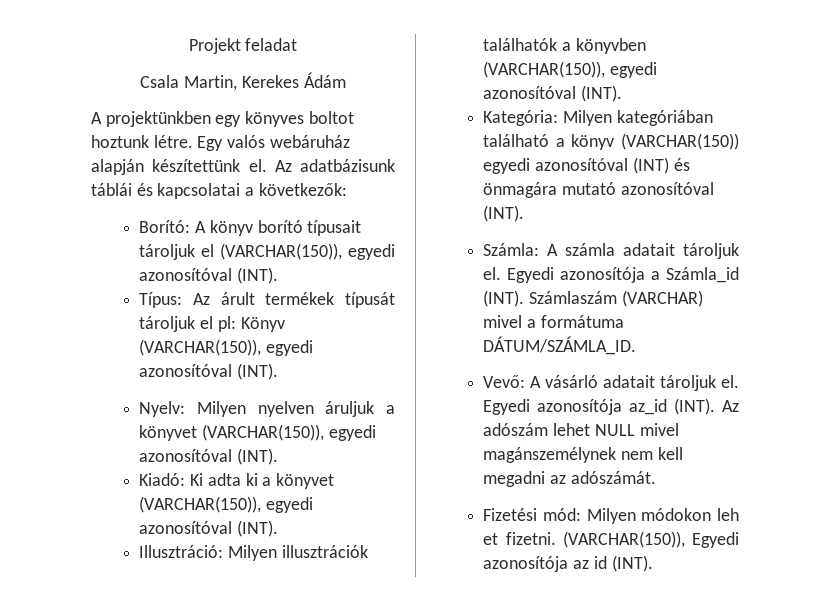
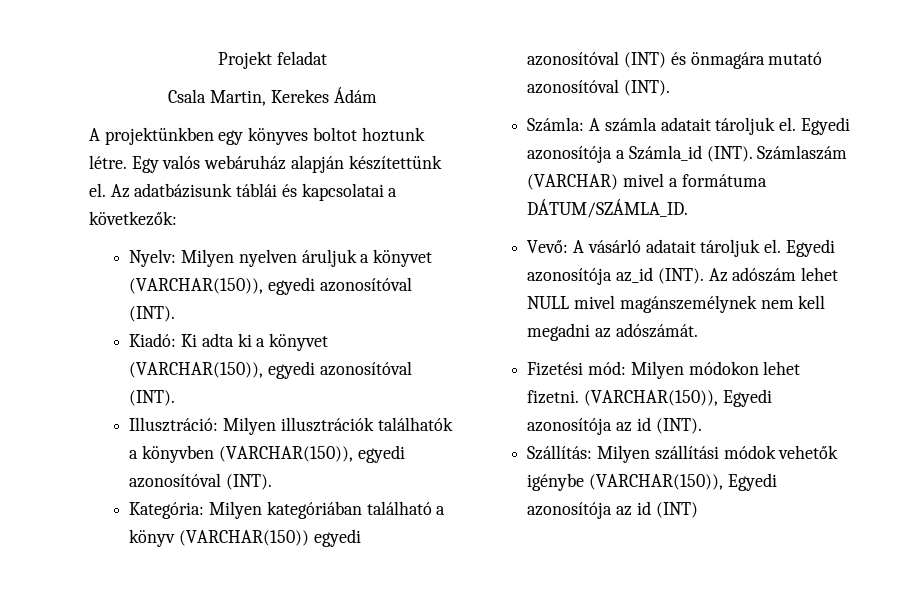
- Borító: A könyv borító típusait tároljuk el (VARCHAR(150)), egyedi azonosítóval (INT).
- Típus: Az árult termékek típusát tároljuk el pl: Könyv (VARCHAR(150)), egyedi azonosítóval (INT).
- Fizetési mód: Milyen módokon leh et fizetni.
+ Fizetési mód: Milyen módokon lehet fizetni.
+ Szállítás: Milyen szállítási módok vehetők igénybe (VARCHAR(150)), Egyedi azonosítója az id (INT)

